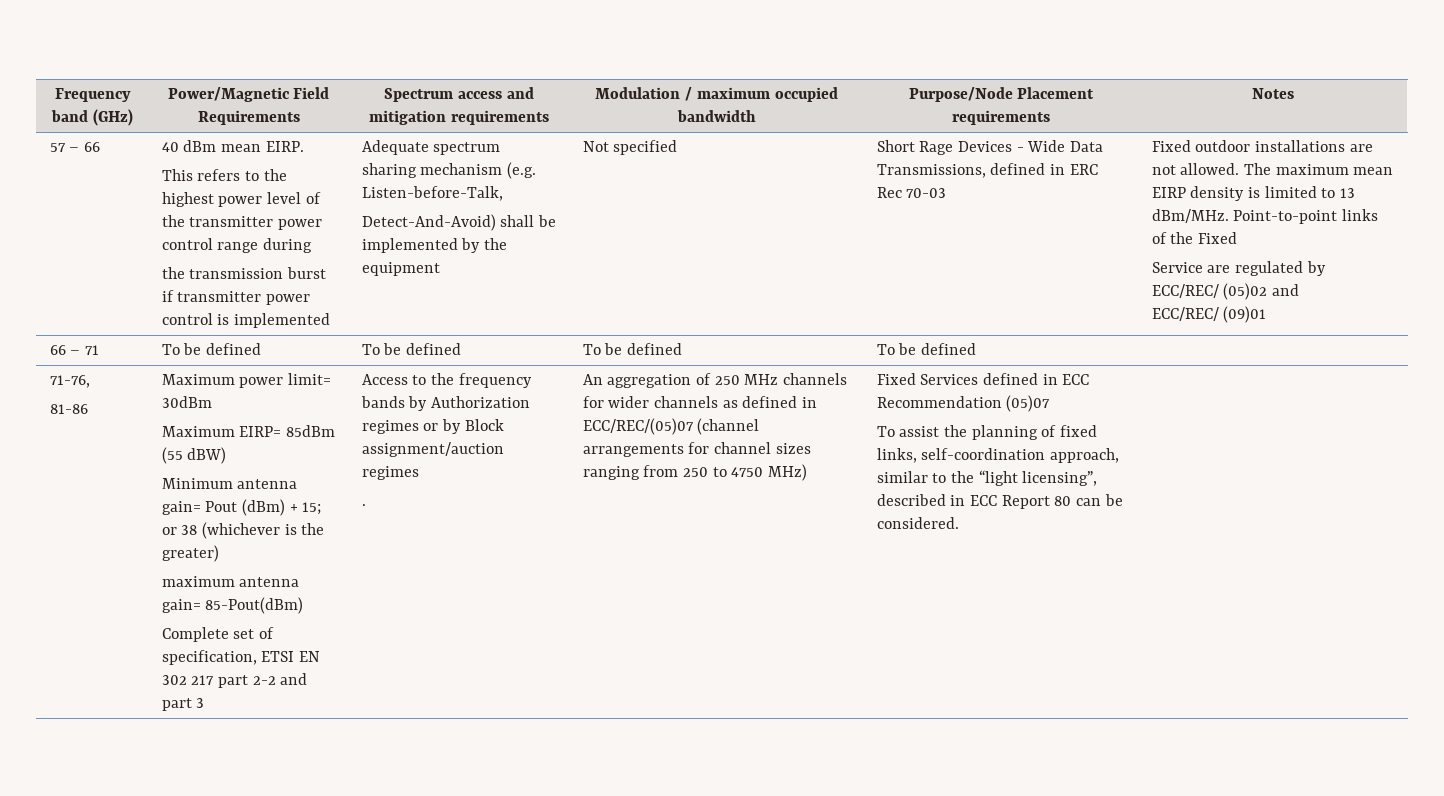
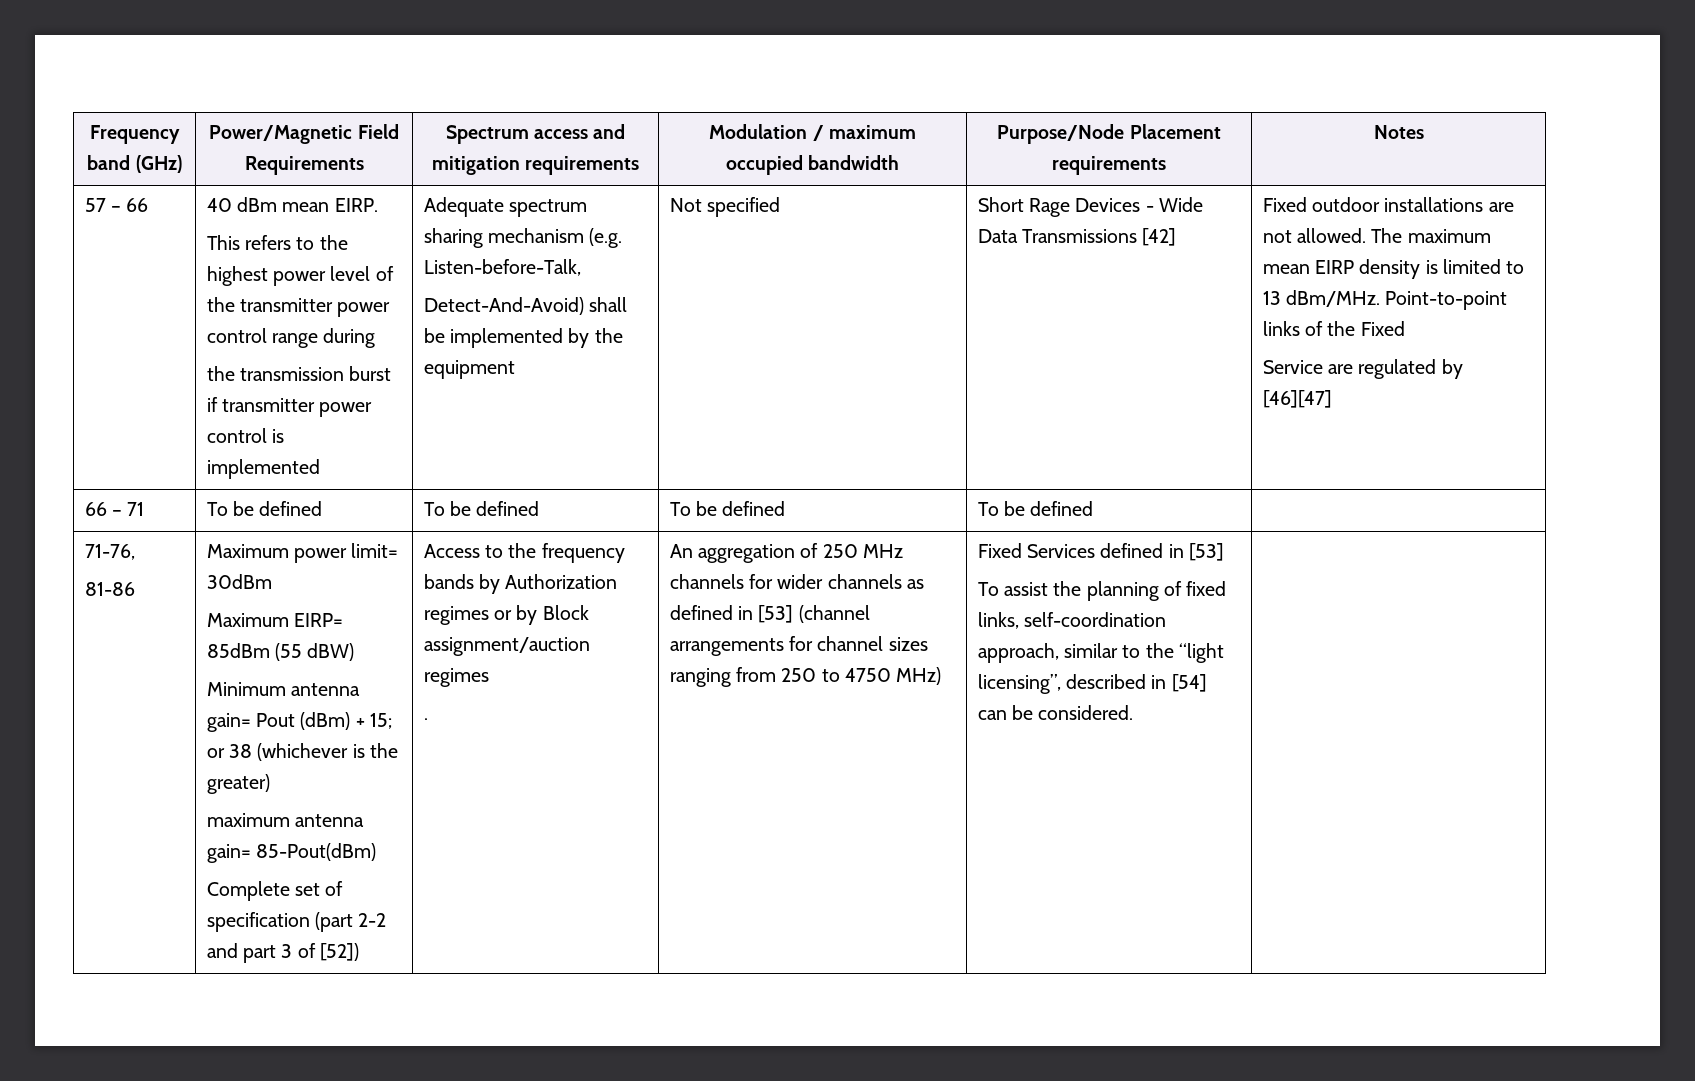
- Short Rage Devices - Wide Data Transmissions, defined in ERC Rec 70-03
+ Short Rage Devices - Wide Data Transmissions [42]
- Service are regulated by ECC/REC/ (05)02 and
- ECC/REC/ (09)01
+ Service are regulated by [46][47]
- Complete set of specification, ETSI EN 302 217 part 2-2 and part 3
+ Complete set of specification (part 2-2 and part 3 of [52])
- An aggregation of 250 MHz channels for wider channels as defined in ECC/REC/(05)07 (channel arrangements for channel sizes ranging from 250 to 4750 MHz)
+ An aggregation of 250 MHz channels for wider channels as defined in [53] (channel arrangements for channel sizes ranging from 250 to 4750 MHz)
- Fixed Services defined in ECC Recommendation (05)07
+ Fixed Services defined in [53]
- To assist the planning of fixed links, self-coordination approach, similar to the “light licensing”, described in ECC Report 80 can be considered.
+ To assist the planning of fixed links, self-coordination approach, similar to the “light licensing”, described in [54] can be considered.

